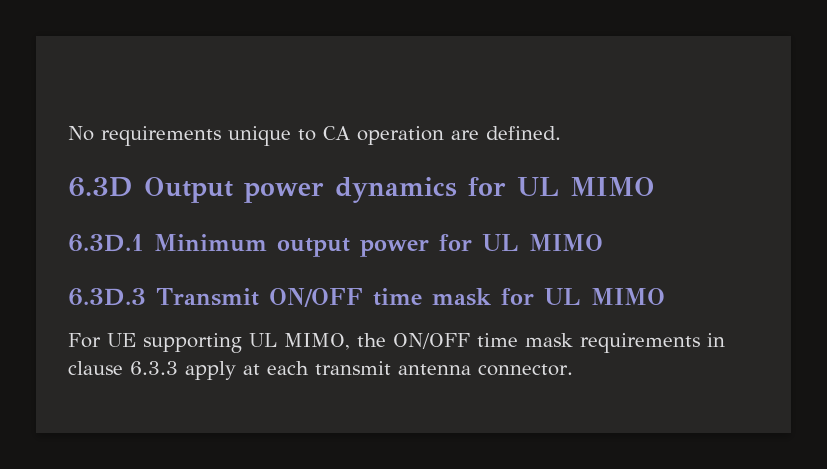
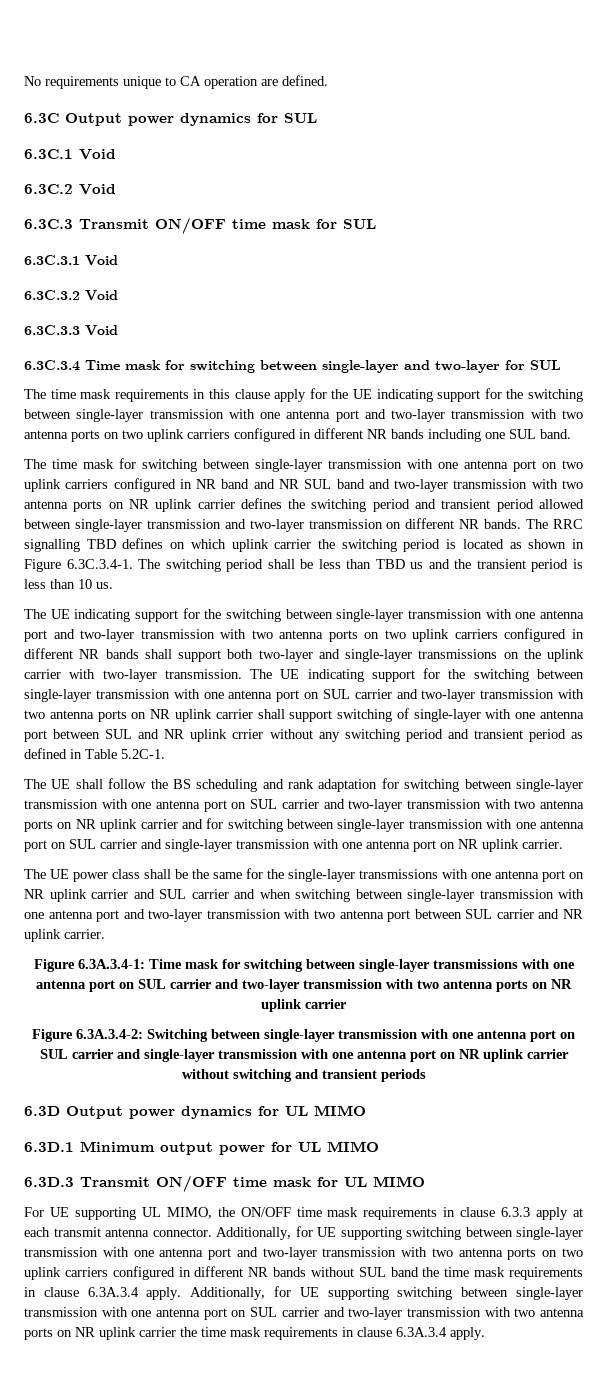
+ 6.3C Output power dynamics for SUL
+ 6.3C.1 Void
+ 6.3C.2 Void
+ 6.3C.3 Transmit ON/OFF time mask for SUL
+ 6.3C.3.1 Void
+ 6.3C.3.2 Void
+ 6.3C.3.3 Void
+ 6.3C.3.4 Time mask for switching between single-layer and two-layer for SUL
+ The time mask requirements in this clause apply for the UE indicating support for the switching between single-layer transmission with one antenna port and two-layer transmission with two antenna ports on two uplink carriers configured in different NR bands including one SUL band.
+ The time mask for switching between single-layer transmission with one antenna port on two uplink carriers configured in NR band and NR SUL band and two-layer transmission with two antenna ports on NR uplink carrier defines the switching period and transient period allowed between single-layer transmission and two-layer transmission on different NR bands. The RRC signalling TBD defines on which uplink carrier the switching period is located as shown in Figure 6.3C.3.4-1. The switching period shall be less than TBD us and the transient period is less than 10 us.
+ The UE indicating support for the switching between single-layer transmission with one antenna port and two-layer transmission with two antenna ports on two uplink carriers configured in different NR bands shall support both two-layer and single-layer transmissions on the uplink carrier with two-layer transmission. The UE indicating support for the switching between single-layer transmission with one antenna port on SUL carrier and two-layer transmission with two antenna ports on NR uplink carrier shall support switching of single-layer with one antenna port between SUL and NR uplink crrier without any switching period and transient period as defined in Table 5.2C-1.
+ The UE shall follow the BS scheduling and rank adaptation for switching between single-layer transmission with one antenna port on SUL carrier and two-layer transmission with two antenna ports on NR uplink carrier and for switching between single-layer transmission with one antenna port on SUL carrier and single-layer transmission with one antenna port on NR uplink carrier.
+ The UE power class shall be the same for the single-layer transmissions with one antenna port on NR uplink carrier and SUL carrier and when switching between single-layer transmission with one antenna port and two-layer transmission with two antenna port between SUL carrier and NR uplink carrier.
+ Figure 6.3A.3.4-1: Time mask for switching between single-layer transmissions with one antenna port on SUL carrier and two-layer transmission with two antenna ports on NR uplink carrier
+ Figure 6.3A.3.4-2: Switching between single-layer transmission with one antenna port on SUL carrier and single-layer transmission with one antenna port on NR uplink carrier without switching and transient periods
+ Additionally, for UE supporting switching between single-layer transmission with one antenna port and two-layer transmission with two antenna ports on two uplink carriers configured in different NR bands without SUL band the time mask requirements in clause 6.3A.3.4 apply. Additionally, for UE supporting switching between single-layer transmission with one antenna port on SUL carrier and two-layer transmission with two antenna ports on NR uplink carrier the time mask requirements in clause 6.3A.3.4 apply.

